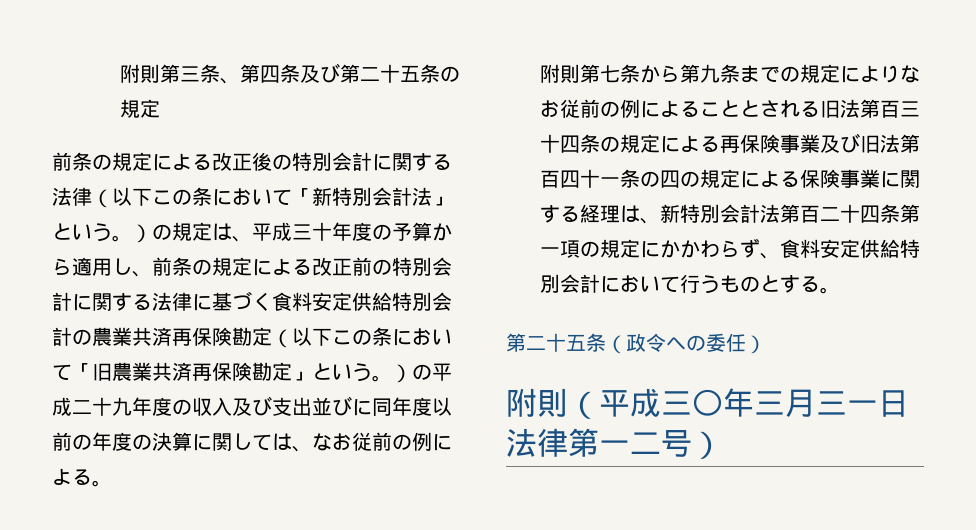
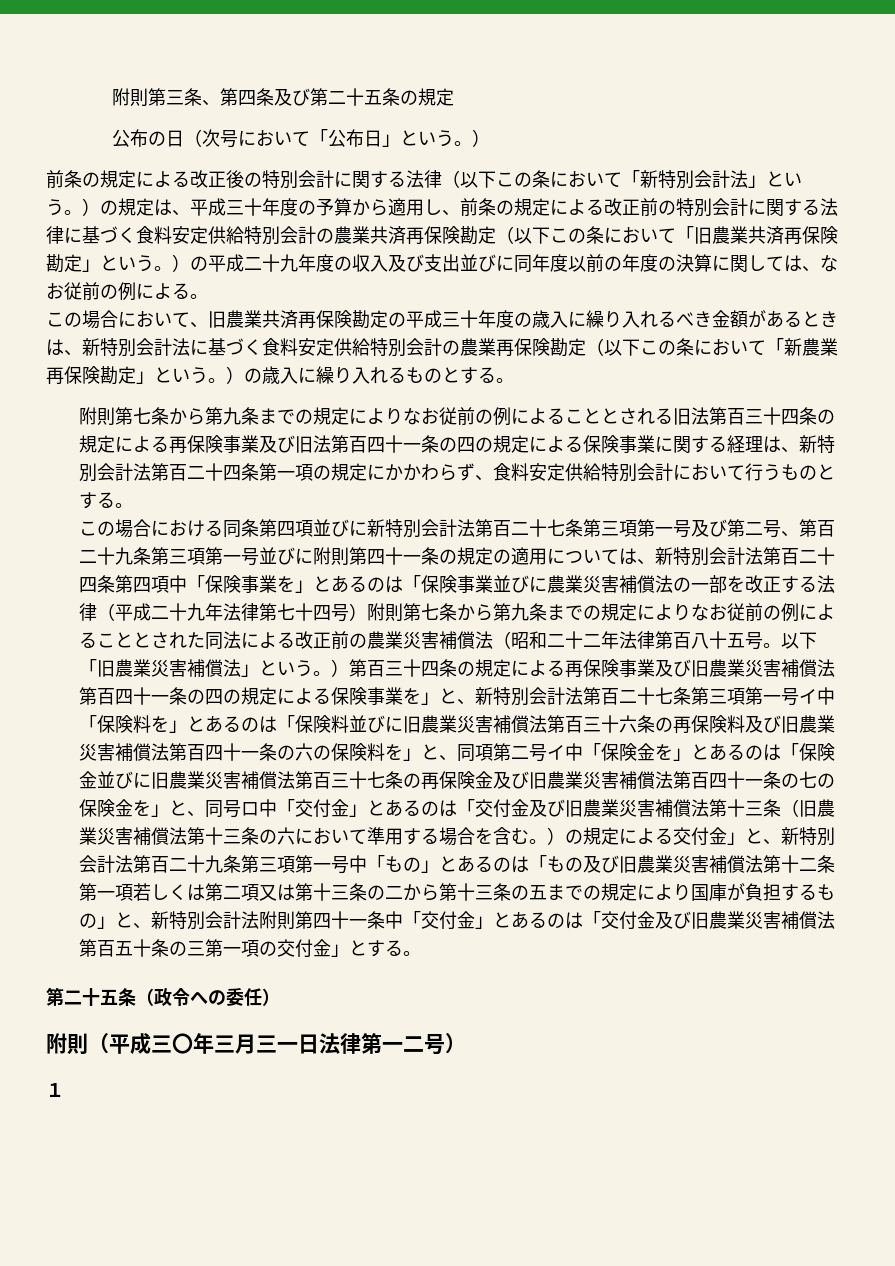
+ 公布の日（次号において「公布日」という。）
+ この場合において、旧農業共済再保険勘定の平成三十年度の歳入に繰り入れるべき金額があるときは、新特別会計法に基づく食料安定供給特別会計の農業再保険勘定（以下この条において「新農業再保険勘定」という。）の歳入に繰り入れるものとする。
+ この場合における同条第四項並びに新特別会計法第百二十七条第三項第一号及び第二号、第百二十九条第三項第一号並びに附則第四十一条の規定の適用については、新特別会計法第百二十四条第四項中「保険事業を」とあるのは「保険事業並びに農業災害補償法の一部を改正する法律（平成二十九年法律第七十四号）附則第七条から第九条までの規定によりなお従前の例によることとされた同法による改正前の農業災害補償法（昭和二十二年法律第百八十五号。以下「旧農業災害補償法」という。）第百三十四条の規定による再保険事業及び旧農業災害補償法第百四十一条の四の規定による保険事業を」と、新特別会計法第百二十七条第三項第一号イ中「保険料を」とあるのは「保険料並びに旧農業災害補償法第百三十六条の再保険料及び旧農業災害補償法第百四十一条の六の保険料を」と、同項第二号イ中「保険金を」とあるのは「保険金並びに旧農業災害補償法第百三十七条の再保険金及び旧農業災害補償法第百四十一条の七の保険金を」と、同号ロ中「交付金」とあるのは「交付金及び旧農業災害補償法第十三条（旧農業災害補償法第十三条の六において準用する場合を含む。）の規定による交付金」と、新特別会計法第百二十九条第三項第一号中「もの」とあるのは「もの及び旧農業災害補償法第十二条第一項若しくは第二項又は第十三条の二から第十三条の五までの規定により国庫が負担するもの」と、新特別会計法附則第四十一条中「交付金」とあるのは「交付金及び旧農業災害補償法第百五十条の三第一項の交付金」とする。
+ １

